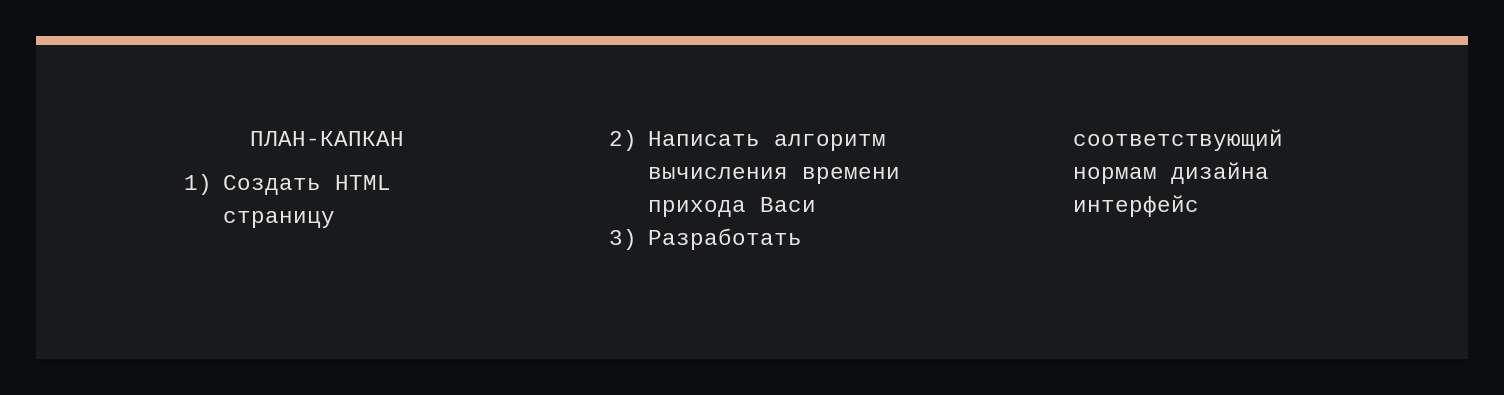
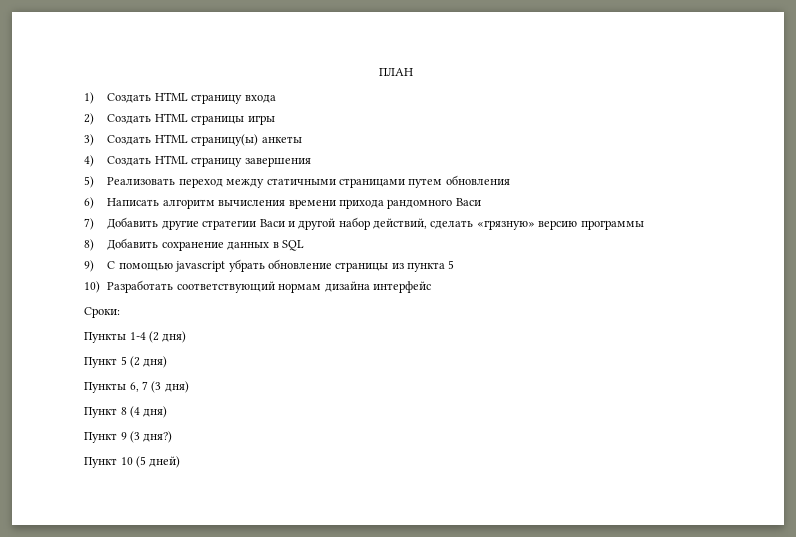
- ПЛАН-КАПКАН
+ ПЛАН
- 1) Создать HTML страницу
- 2) Написать алгоритм вычисления времени прихода Васи
+ 1) Создать HTML страницу входа
+ 2) Создать HTML страницы игры
+ 3) Создать HTML страницу(ы) анкеты
+ 4) Создать HTML страницу завершения
+ 5) Реализовать переход между статичными страницами путем обновления
+ 6) Написать алгоритм вычисления времени прихода рандомного Васи
- 3) Разработать соответствующий нормам дизайна интерфейс
+ 7) Добавить другие стратегии Васи и другой набор действий, сделать «грязную» версию программы
+ 8) Добавить сохранение данных в SQL
+ 9) С помощью javascript убрать обновление страницы из пункта 5
+ 10) Разработать соответствующий нормам дизайна интерфейс
+ Сроки:
+ Пункты 1-4 (2 дня)
+ Пункт 5 (2 дня)
+ Пункты 6, 7 (3 дня)
+ Пункт 8 (4 дня)
+ Пункт 9 (3 дня?)
+ Пункт 10 (5 дней)

